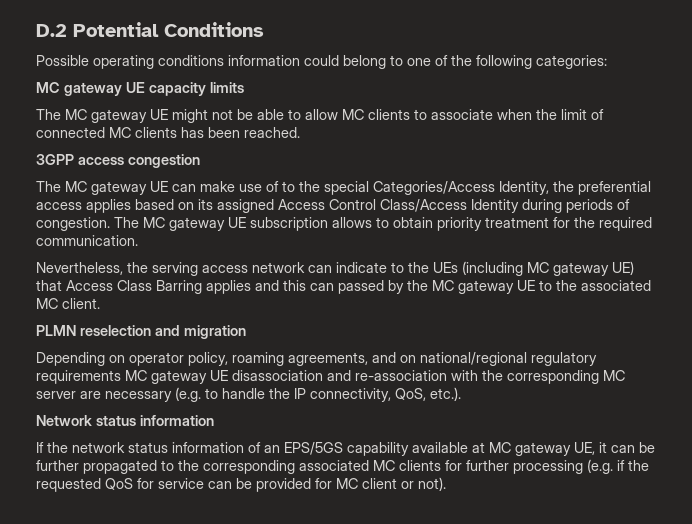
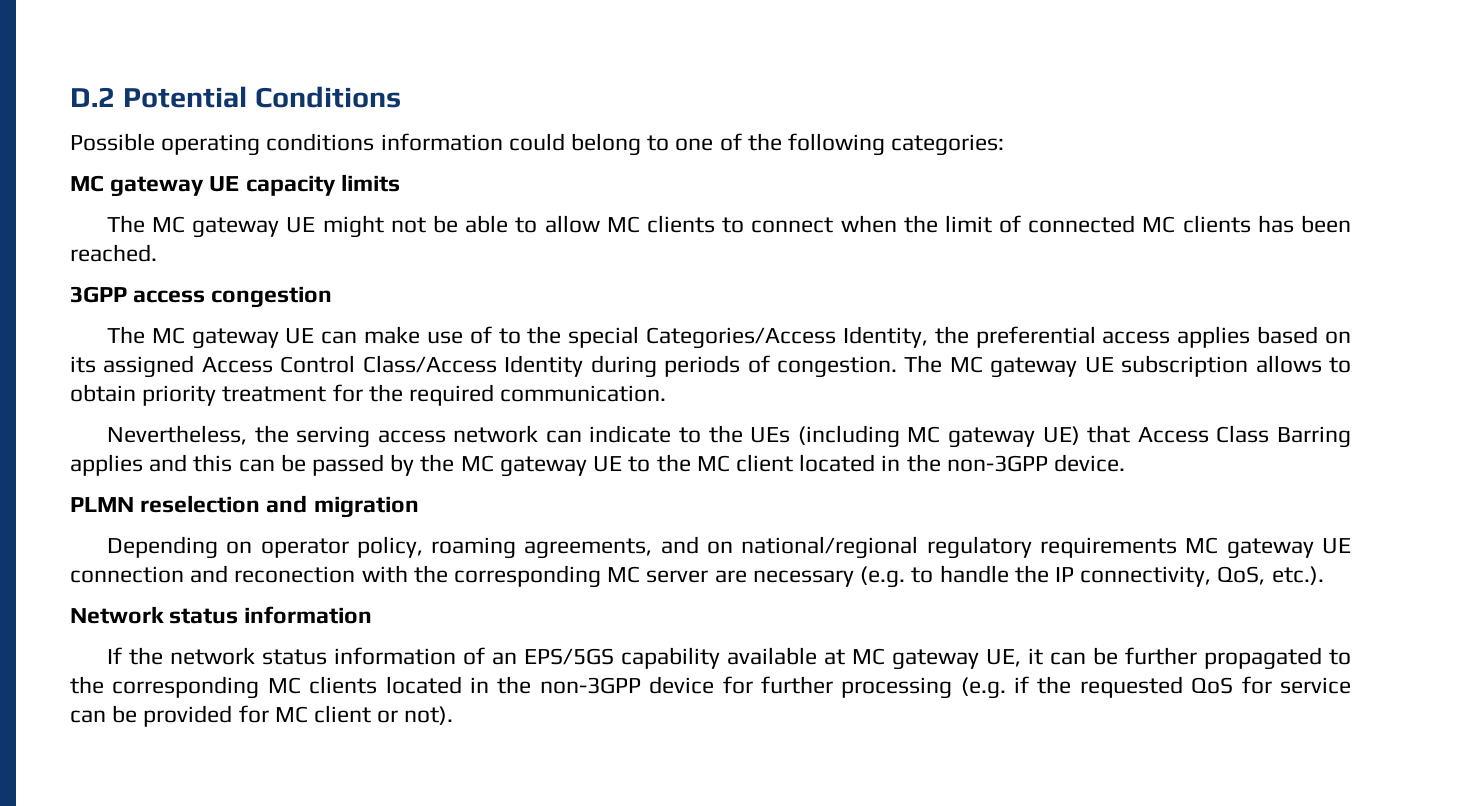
- The MC gateway UE might not be able to allow MC clients to associate when the limit of connected MC clients has been reached.
+ The MC gateway UE might not be able to allow MC clients to connect when the limit of connected MC clients has been reached.
- Nevertheless, the serving access network can indicate to the UEs (including MC gateway UE) that Access Class Barring applies and this can passed by the MC gateway UE to the associated MC client.
+ Nevertheless, the serving access network can indicate to the UEs (including MC gateway UE) that Access Class Barring applies and this can be passed by the MC gateway UE to the MC client located in the non-3GPP device.
- Depending on operator policy, roaming agreements, and on national/regional regulatory requirements MC gateway UE disassociation and re-association with the corresponding MC server are necessary (e.g. to handle the IP connectivity, QoS, etc.).
+ Depending on operator policy, roaming agreements, and on national/regional regulatory requirements MC gateway UE connection and reconection with the corresponding MC server are necessary (e.g. to handle the IP connectivity, QoS, etc.).
- If the network status information of an EPS/5GS capability available at MC gateway UE, it can be further propagated to the corresponding associated MC clients for further processing (e.g. if the requested QoS for service can be provided for MC client or not).
+ If the network status information of an EPS/5GS capability available at MC gateway UE, it can be further propagated to the corresponding MC clients located in the non-3GPP device for further processing (e.g. if the requested QoS for service can be provided for MC client or not).

